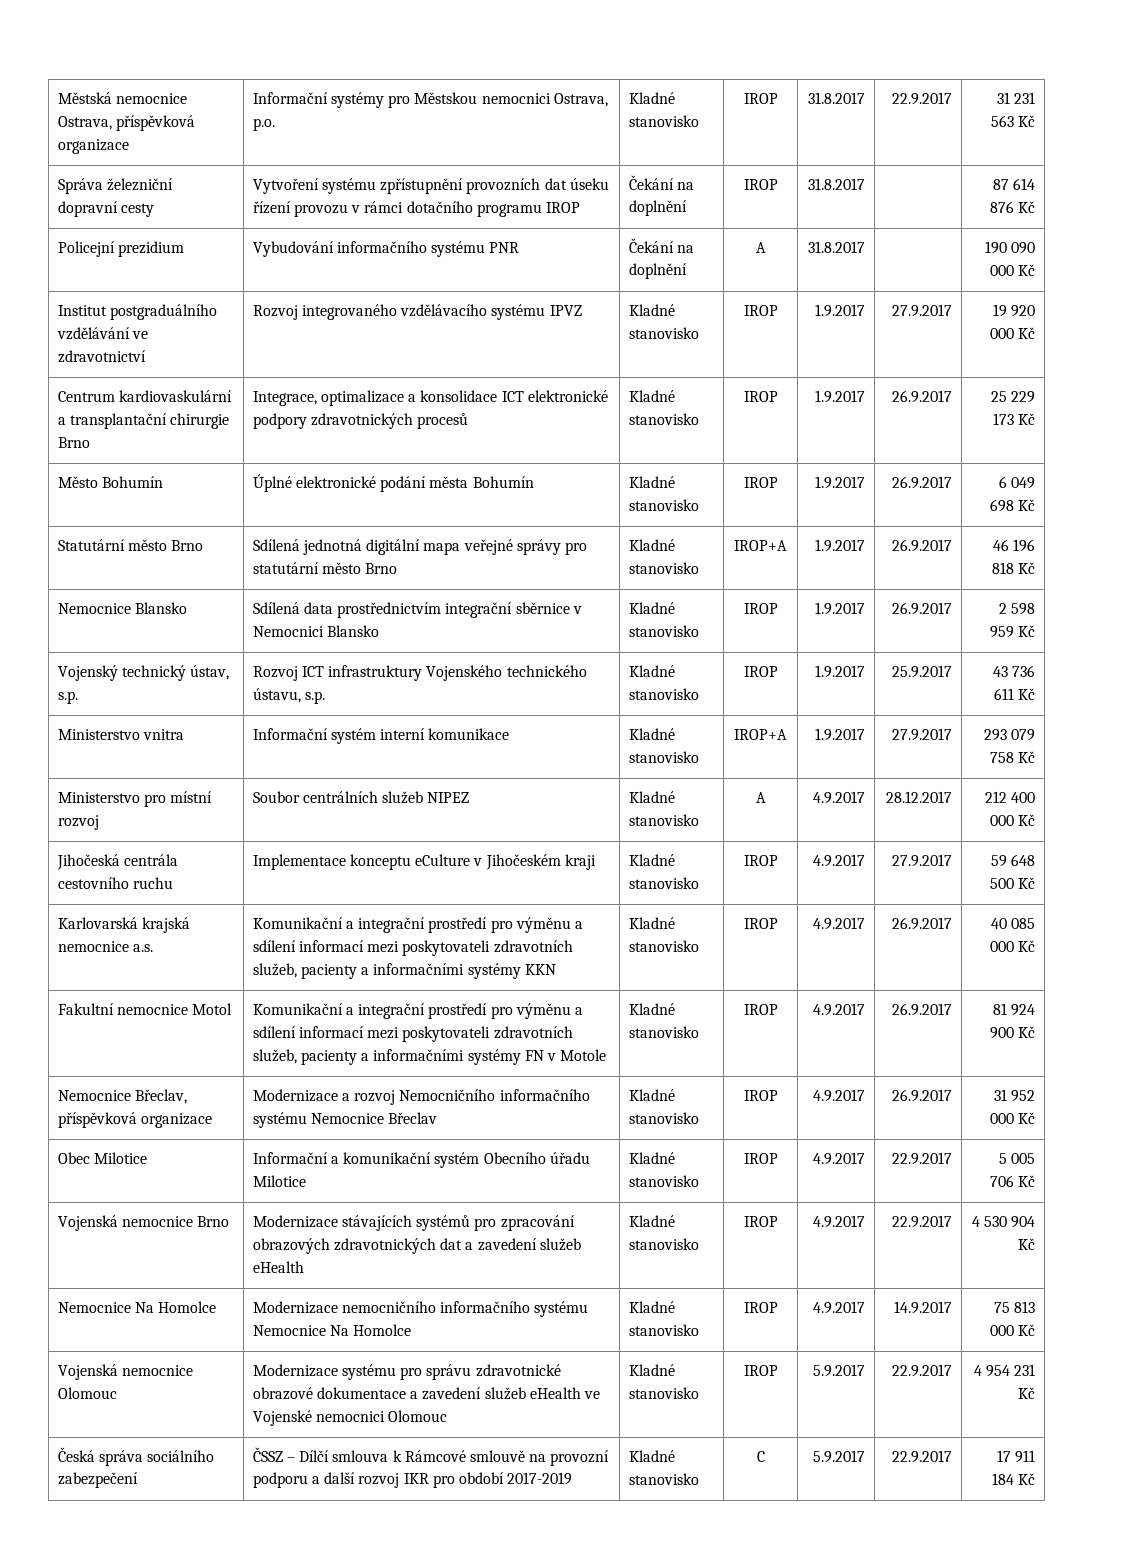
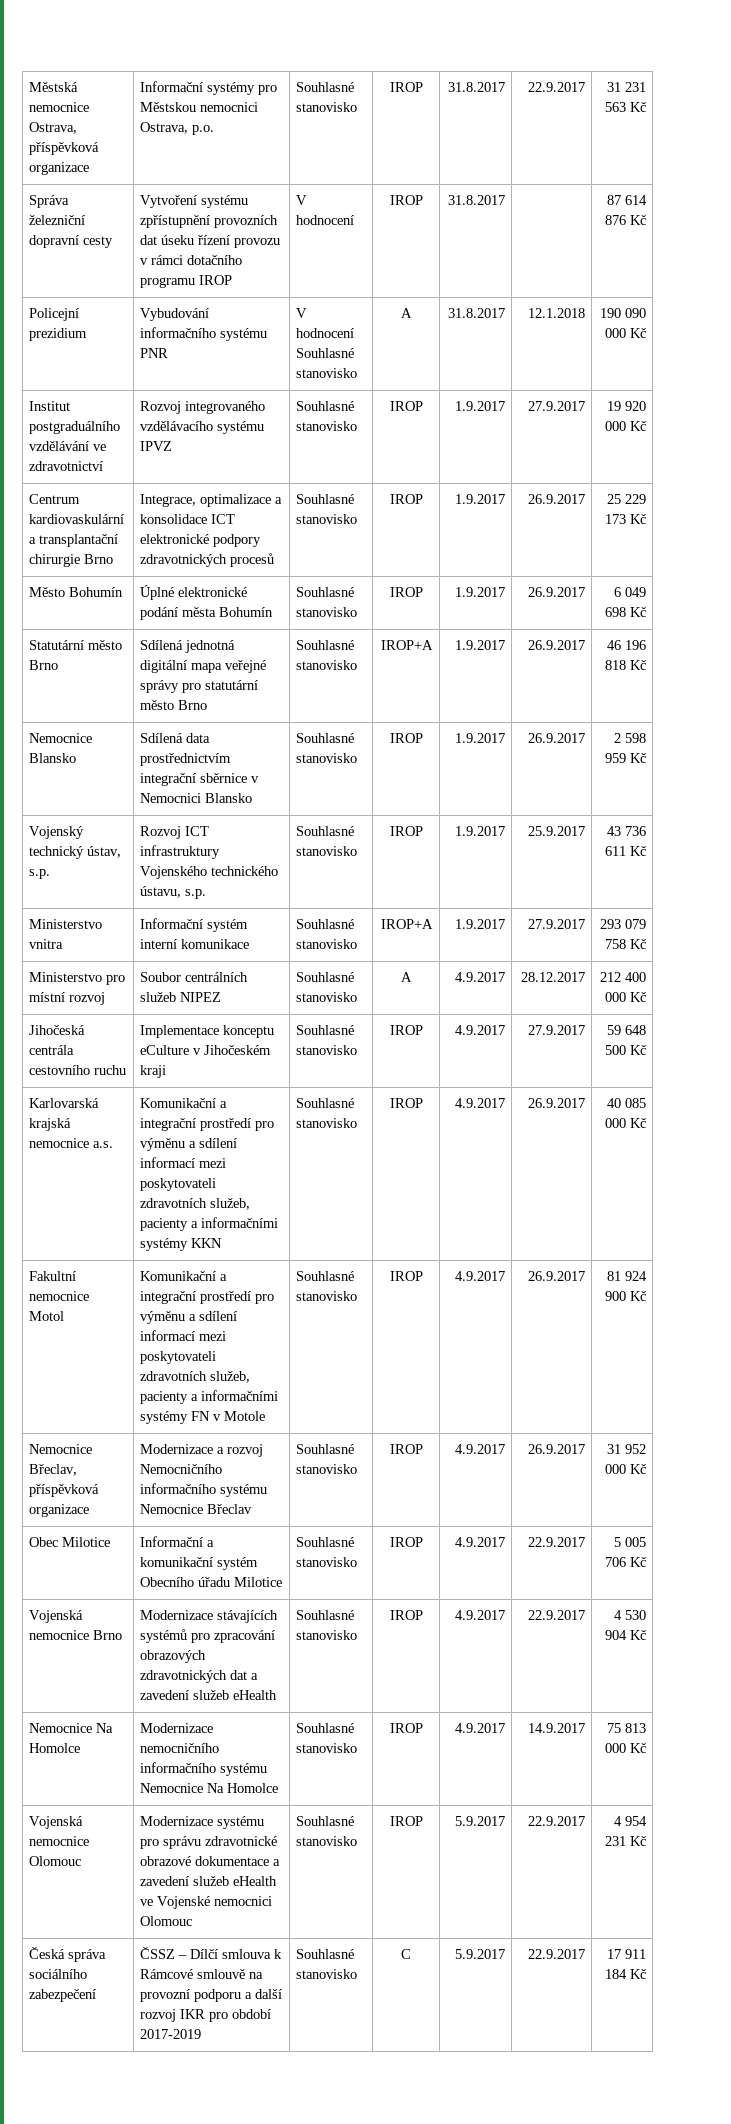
- Městská nemocnice Ostrava, příspěvková organizace | Informační systémy pro Městskou nemocnici Ostrava, p.o. | Kladné stanovisko | IROP | 31.8.2017 | 22.9.2017 | 31 231 563 Kč
+ Městská nemocnice Ostrava, příspěvková organizace | Informační systémy pro Městskou nemocnici Ostrava, p.o. | Souhlasné stanovisko | IROP | 31.8.2017 | 22.9.2017 | 31 231 563 Kč
- Správa železniční dopravní cesty | Vytvoření systému zpřístupnění provozních dat úseku řízení provozu v rámci dotačního programu IROP | Čekání na doplnění | IROP | 31.8.2017 | | 87 614 876 Kč
+ Správa železniční dopravní cesty | Vytvoření systému zpřístupnění provozních dat úseku řízení provozu v rámci dotačního programu IROP | V hodnocení | IROP | 31.8.2017 | | 87 614 876 Kč
- Policejní prezidium | Vybudování informačního systému PNR | Čekání na doplnění | A | 31.8.2017 | | 190 090 000 Kč
+ Policejní prezidium | Vybudování informačního systému PNR | V hodnocení Souhlasné stanovisko | A | 31.8.2017 | 12.1.2018 | 190 090 000 Kč
- Institut postgraduálního vzdělávání ve zdravotnictví | Rozvoj integrovaného vzdělávacího systému IPVZ | Kladné stanovisko | IROP | 1.9.2017 | 27.9.2017 | 19 920 000 Kč
+ Institut postgraduálního vzdělávání ve zdravotnictví | Rozvoj integrovaného vzdělávacího systému IPVZ | Souhlasné stanovisko | IROP | 1.9.2017 | 27.9.2017 | 19 920 000 Kč
- Centrum kardiovaskulární a transplantační chirurgie Brno | Integrace, optimalizace a konsolidace ICT elektronické podpory zdravotnických procesů | Kladné stanovisko | IROP | 1.9.2017 | 26.9.2017 | 25 229 173 Kč
+ Centrum kardiovaskulární a transplantační chirurgie Brno | Integrace, optimalizace a konsolidace ICT elektronické podpory zdravotnických procesů | Souhlasné stanovisko | IROP | 1.9.2017 | 26.9.2017 | 25 229 173 Kč
- Město Bohumín | Úplné elektronické podání města Bohumín | Kladné stanovisko | IROP | 1.9.2017 | 26.9.2017 | 6 049 698 Kč
+ Město Bohumín | Úplné elektronické podání města Bohumín | Souhlasné stanovisko | IROP | 1.9.2017 | 26.9.2017 | 6 049 698 Kč
- Statutární město Brno | Sdílená jednotná digitální mapa veřejné správy pro statutární město Brno | Kladné stanovisko | IROP+A | 1.9.2017 | 26.9.2017 | 46 196 818 Kč
+ Statutární město Brno | Sdílená jednotná digitální mapa veřejné správy pro statutární město Brno | Souhlasné stanovisko | IROP+A | 1.9.2017 | 26.9.2017 | 46 196 818 Kč
- Nemocnice Blansko | Sdílená data prostřednictvím integrační sběrnice v Nemocnici Blansko | Kladné stanovisko | IROP | 1.9.2017 | 26.9.2017 | 2 598 959 Kč
+ Nemocnice Blansko | Sdílená data prostřednictvím integrační sběrnice v Nemocnici Blansko | Souhlasné stanovisko | IROP | 1.9.2017 | 26.9.2017 | 2 598 959 Kč
- Vojenský technický ústav, s.p. | Rozvoj ICT infrastruktury Vojenského technického ústavu, s.p. | Kladné stanovisko | IROP | 1.9.2017 | 25.9.2017 | 43 736 611 Kč
+ Vojenský technický ústav, s.p. | Rozvoj ICT infrastruktury Vojenského technického ústavu, s.p. | Souhlasné stanovisko | IROP | 1.9.2017 | 25.9.2017 | 43 736 611 Kč
- Ministerstvo vnitra | Informační systém interní komunikace | Kladné stanovisko | IROP+A | 1.9.2017 | 27.9.2017 | 293 079 758 Kč
+ Ministerstvo vnitra | Informační systém interní komunikace | Souhlasné stanovisko | IROP+A | 1.9.2017 | 27.9.2017 | 293 079 758 Kč
- Ministerstvo pro místní rozvoj | Soubor centrálních služeb NIPEZ | Kladné stanovisko | A | 4.9.2017 | 28.12.2017 | 212 400 000 Kč
+ Ministerstvo pro místní rozvoj | Soubor centrálních služeb NIPEZ | Souhlasné stanovisko | A | 4.9.2017 | 28.12.2017 | 212 400 000 Kč
- Jihočeská centrála cestovního ruchu | Implementace konceptu eCulture v Jihočeském kraji | Kladné stanovisko | IROP | 4.9.2017 | 27.9.2017 | 59 648 500 Kč
+ Jihočeská centrála cestovního ruchu | Implementace konceptu eCulture v Jihočeském kraji | Souhlasné stanovisko | IROP | 4.9.2017 | 27.9.2017 | 59 648 500 Kč
- Karlovarská krajská nemocnice a.s. | Komunikační a integrační prostředí pro výměnu a sdílení informací mezi poskytovateli zdravotních služeb, pacienty a informačními systémy KKN | Kladné stanovisko | IROP | 4.9.2017 | 26.9.2017 | 40 085 000 Kč
+ Karlovarská krajská nemocnice a.s. | Komunikační a integrační prostředí pro výměnu a sdílení informací mezi poskytovateli zdravotních služeb, pacienty a informačními systémy KKN | Souhlasné stanovisko | IROP | 4.9.2017 | 26.9.2017 | 40 085 000 Kč
- Fakultní nemocnice Motol | Komunikační a integrační prostředí pro výměnu a sdílení informací mezi poskytovateli zdravotních služeb, pacienty a informačními systémy FN v Motole | Kladné stanovisko | IROP | 4.9.2017 | 26.9.2017 | 81 924 900 Kč
+ Fakultní nemocnice Motol | Komunikační a integrační prostředí pro výměnu a sdílení informací mezi poskytovateli zdravotních služeb, pacienty a informačními systémy FN v Motole | Souhlasné stanovisko | IROP | 4.9.2017 | 26.9.2017 | 81 924 900 Kč
- Nemocnice Břeclav, příspěvková organizace | Modernizace a rozvoj Nemocničního informačního systému Nemocnice Břeclav | Kladné stanovisko | IROP | 4.9.2017 | 26.9.2017 | 31 952 000 Kč
+ Nemocnice Břeclav, příspěvková organizace | Modernizace a rozvoj Nemocničního informačního systému Nemocnice Břeclav | Souhlasné stanovisko | IROP | 4.9.2017 | 26.9.2017 | 31 952 000 Kč
- Obec Milotice | Informační a komunikační systém Obecního úřadu Milotice | Kladné stanovisko | IROP | 4.9.2017 | 22.9.2017 | 5 005 706 Kč
+ Obec Milotice | Informační a komunikační systém Obecního úřadu Milotice | Souhlasné stanovisko | IROP | 4.9.2017 | 22.9.2017 | 5 005 706 Kč
- Vojenská nemocnice Brno | Modernizace stávajících systémů pro zpracování obrazových zdravotnických dat a zavedení služeb eHealth | Kladné stanovisko | IROP | 4.9.2017 | 22.9.2017 | 4 530 904 Kč
+ Vojenská nemocnice Brno | Modernizace stávajících systémů pro zpracování obrazových zdravotnických dat a zavedení služeb eHealth | Souhlasné stanovisko | IROP | 4.9.2017 | 22.9.2017 | 4 530 904 Kč
- Nemocnice Na Homolce | Modernizace nemocničního informačního systému Nemocnice Na Homolce | Kladné stanovisko | IROP | 4.9.2017 | 14.9.2017 | 75 813 000 Kč
+ Nemocnice Na Homolce | Modernizace nemocničního informačního systému Nemocnice Na Homolce | Souhlasné stanovisko | IROP | 4.9.2017 | 14.9.2017 | 75 813 000 Kč
- Vojenská nemocnice Olomouc | Modernizace systému pro správu zdravotnické obrazové dokumentace a zavedení služeb eHealth ve Vojenské nemocnici Olomouc | Kladné stanovisko | IROP | 5.9.2017 | 22.9.2017 | 4 954 231 Kč
+ Vojenská nemocnice Olomouc | Modernizace systému pro správu zdravotnické obrazové dokumentace a zavedení služeb eHealth ve Vojenské nemocnici Olomouc | Souhlasné stanovisko | IROP | 5.9.2017 | 22.9.2017 | 4 954 231 Kč
- Česká správa sociálního zabezpečení | ČSSZ – Dílčí smlouva k Rámcové smlouvě na provozní podporu a další rozvoj IKR pro období 2017-2019 | Kladné stanovisko | C | 5.9.2017 | 22.9.2017 | 17 911 184 Kč
+ Česká správa sociálního zabezpečení | ČSSZ – Dílčí smlouva k Rámcové smlouvě na provozní podporu a další rozvoj IKR pro období 2017-2019 | Souhlasné stanovisko | C | 5.9.2017 | 22.9.2017 | 17 911 184 Kč

